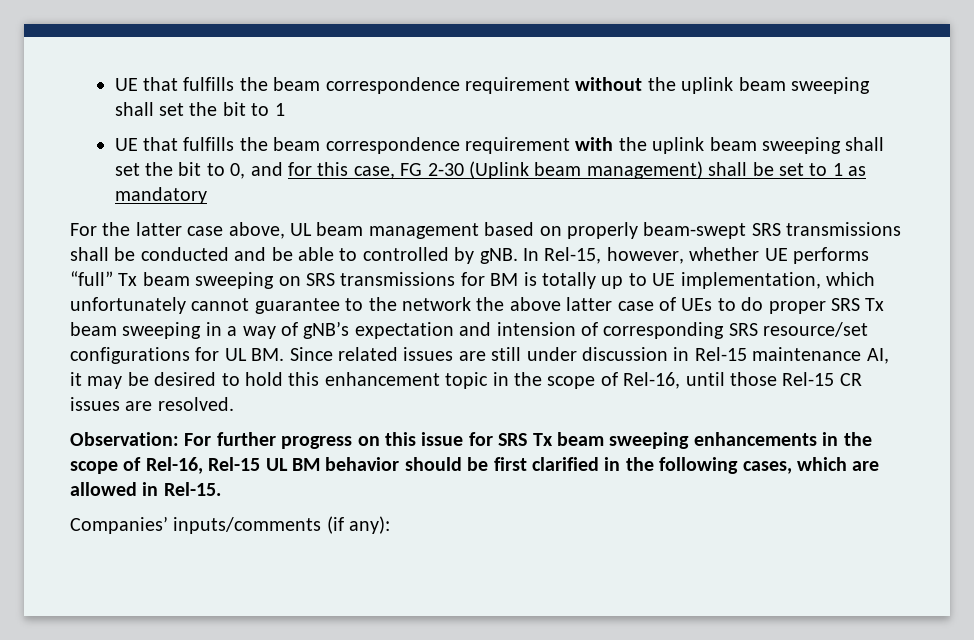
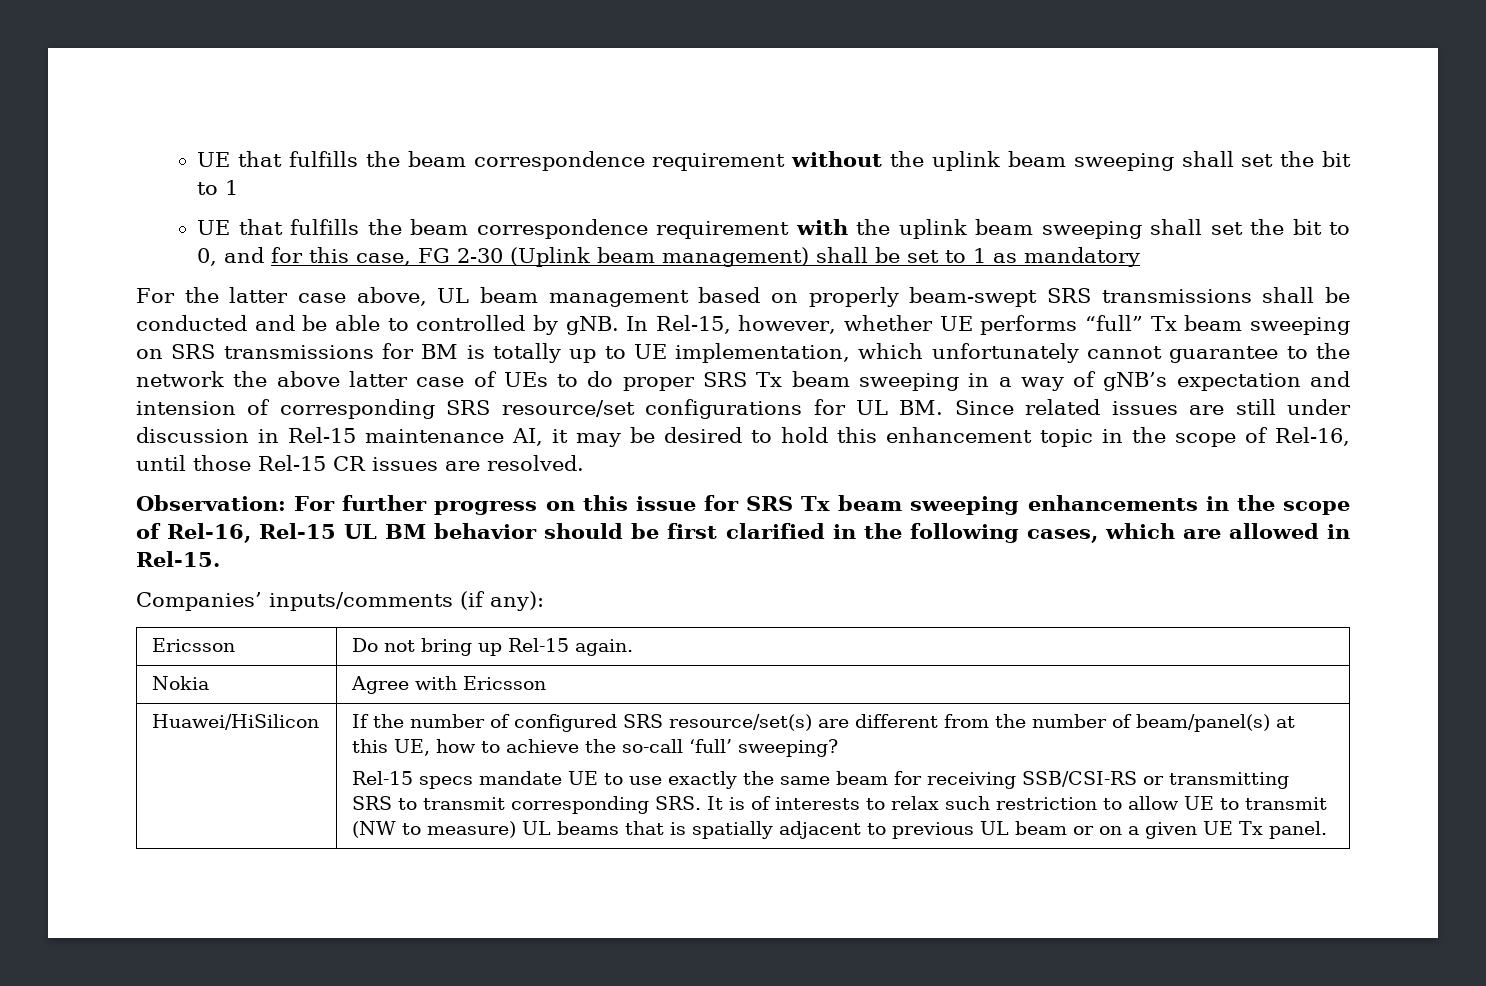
+ Ericsson | Do not bring up Rel-15 again.
+ Nokia | Agree with Ericsson
+ Huawei/HiSilicon | If the number of configured SRS resource/set(s) are different from the number of beam/panel(s) at this UE, how to achieve the so-call ‘full’ sweeping?
+ Rel-15 specs mandate UE to use exactly the same beam for receiving SSB/CSI-RS or transmitting SRS to transmit corresponding SRS. It is of interests to relax such restriction to allow UE to transmit (NW to measure) UL beams that is spatially adjacent to previous UL beam or on a given UE Tx panel.

